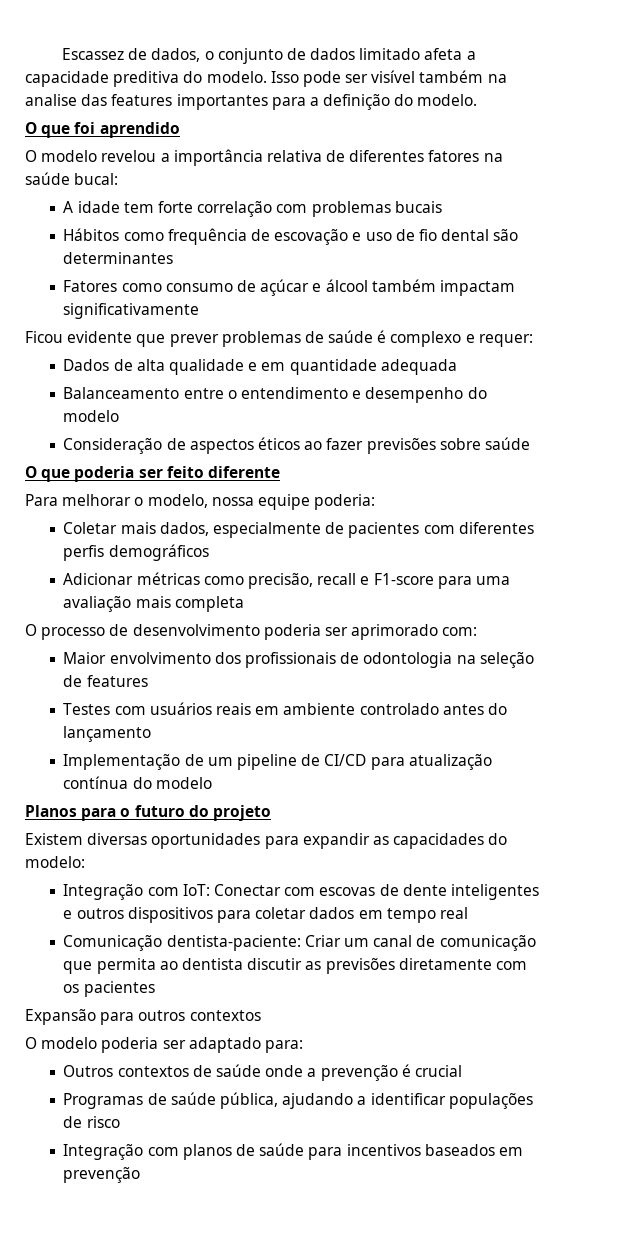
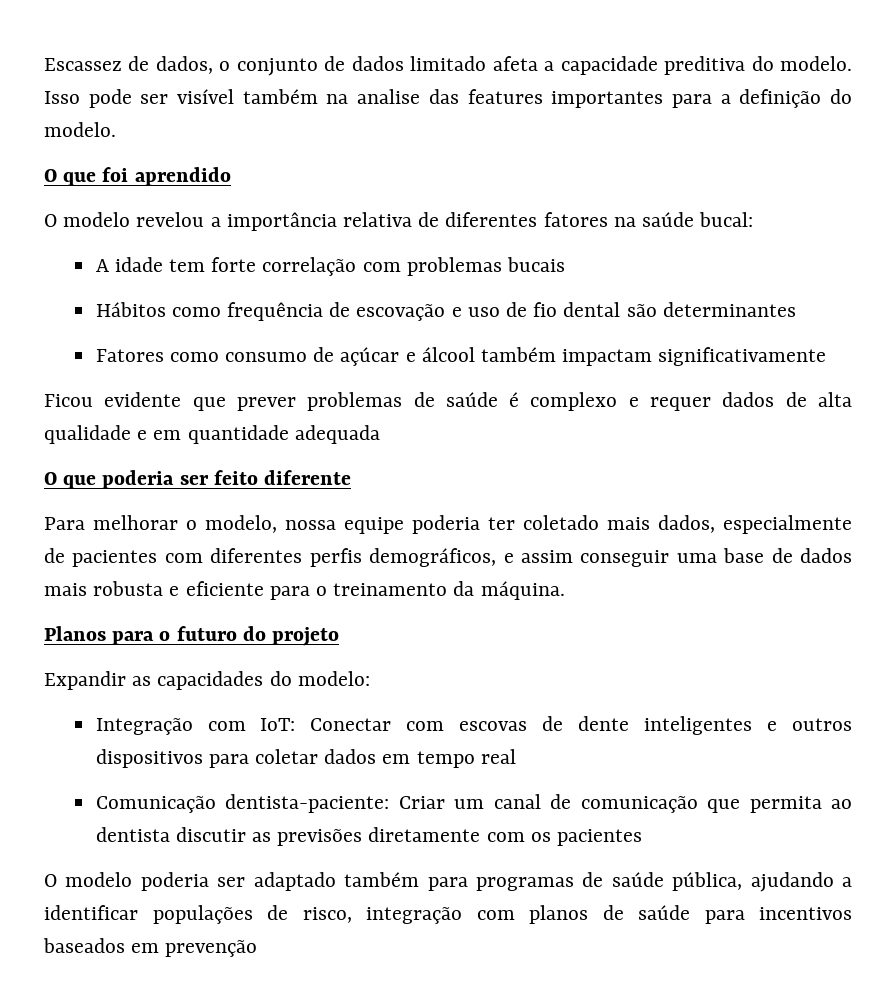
- Ficou evidente que prever problemas de saúde é complexo e requer:
- Dados de alta qualidade e em quantidade adequada
+ Ficou evidente que prever problemas de saúde é complexo e requer dados de alta qualidade e em quantidade adequada
- Balanceamento entre o entendimento e desempenho do modelo
- Consideração de aspectos éticos ao fazer previsões sobre saúde
- Para melhorar o modelo, nossa equipe poderia:
- Coletar mais dados, especialmente de pacientes com diferentes perfis demográficos
- Adicionar métricas como precisão, recall e F1-score para uma avaliação mais completa
- O processo de desenvolvimento poderia ser aprimorado com:
- Maior envolvimento dos profissionais de odontologia na seleção de features
- Testes com usuários reais em ambiente controlado antes do lançamento
- Implementação de um pipeline de CI/CD para atualização contínua do modelo
+ Para melhorar o modelo, nossa equipe poderia ter coletado mais dados, especialmente de pacientes com diferentes perfis demográficos, e assim conseguir uma base de dados mais robusta e eficiente para o treinamento da máquina.
- Existem diversas oportunidades para expandir as capacidades do modelo:
+ Expandir as capacidades do modelo:
- Expansão para outros contextos
- O modelo poderia ser adaptado para:
- Outros contextos de saúde onde a prevenção é crucial
- Programas de saúde pública, ajudando a identificar populações de risco
- Integração com planos de saúde para incentivos baseados em prevenção
+ O modelo poderia ser adaptado também para programas de saúde pública, ajudando a identificar populações de risco, integração com planos de saúde para incentivos baseados em prevenção

